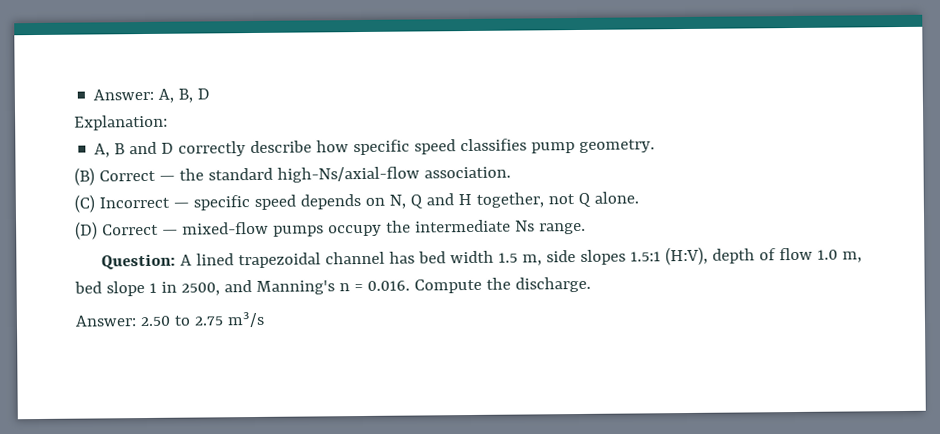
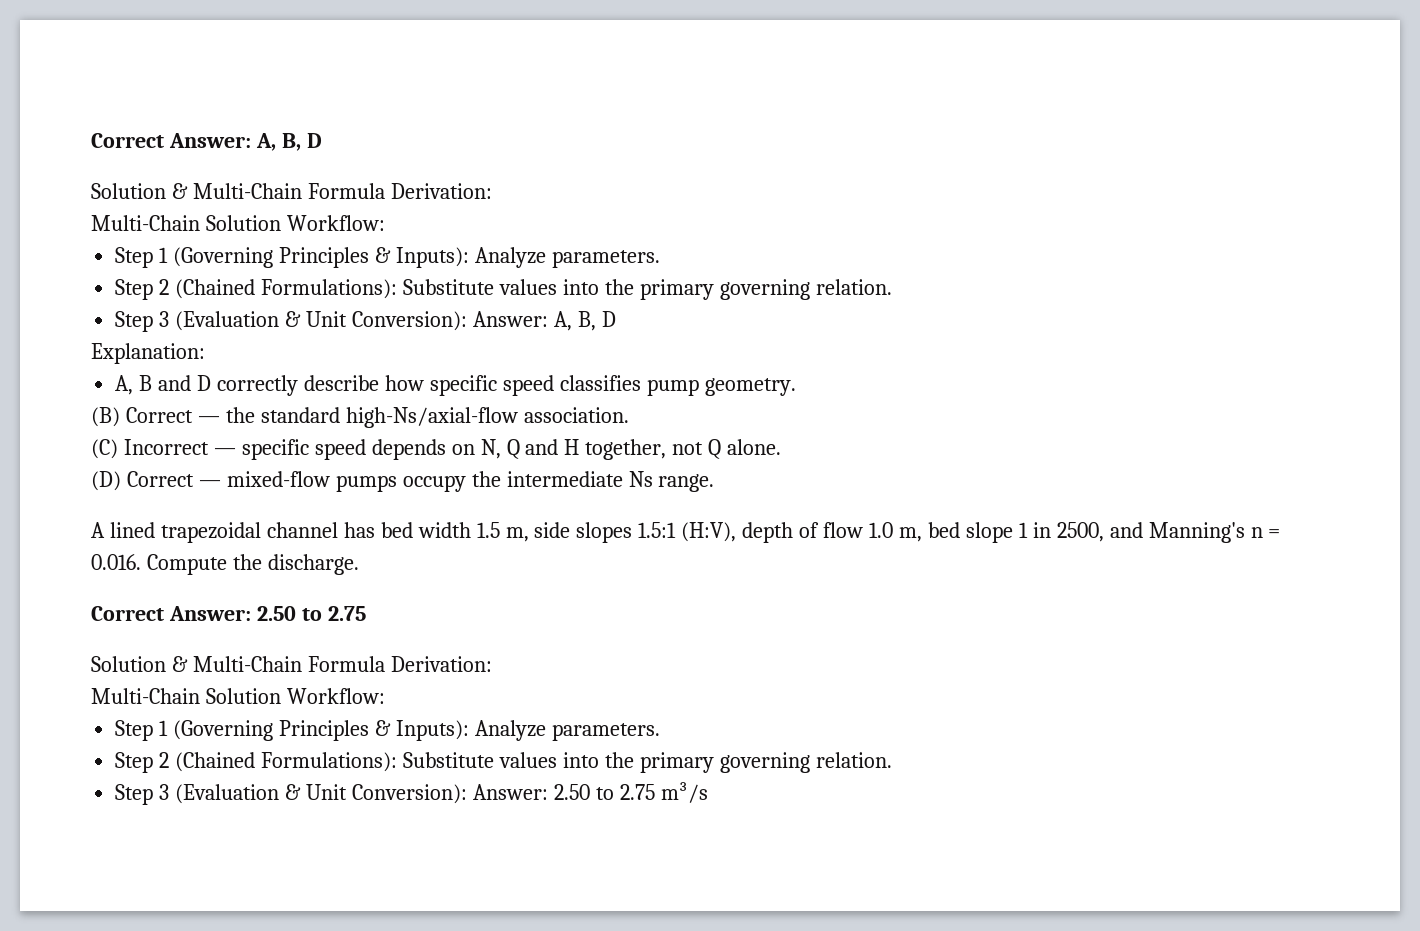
- Answer: A, B, D
+ Correct Answer: A, B, D
+ Solution & Multi-Chain Formula Derivation:
+ Multi-Chain Solution Workflow:
+ Step 1 (Governing Principles & Inputs): Analyze parameters.
+ Step 2 (Chained Formulations): Substitute values into the primary governing relation.
+ Step 3 (Evaluation & Unit Conversion): Answer: A, B, D
- Question: A lined trapezoidal channel has bed width 1.5 m, side slopes 1.5:1 (H:V), depth of flow 1.0 m, bed slope 1 in 2500, and Manning's n = 0.016. Compute the discharge.
+ A lined trapezoidal channel has bed width 1.5 m, side slopes 1.5:1 (H:V), depth of flow 1.0 m, bed slope 1 in 2500, and Manning's n = 0.016. Compute the discharge.
- Answer: 2.50 to 2.75 m³/s
+ Correct Answer: 2.50 to 2.75
+ Solution & Multi-Chain Formula Derivation:
+ Multi-Chain Solution Workflow:
+ Step 1 (Governing Principles & Inputs): Analyze parameters.
+ Step 2 (Chained Formulations): Substitute values into the primary governing relation.
+ Step 3 (Evaluation & Unit Conversion): Answer: 2.50 to 2.75 m³/s

